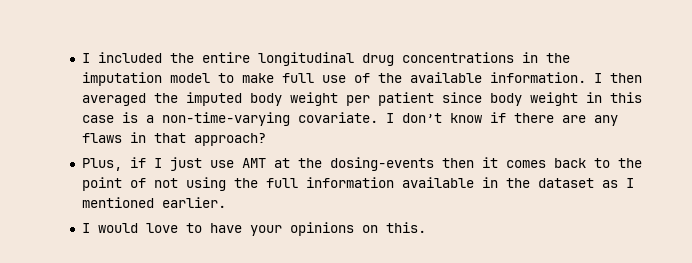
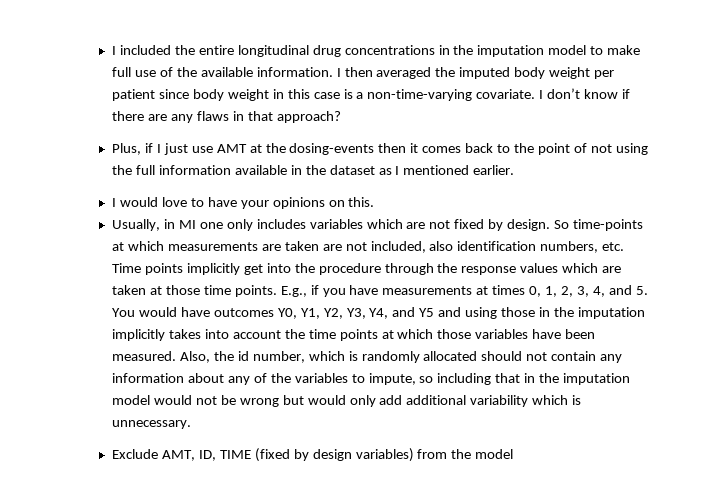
+ Usually, in MI one only includes variables which are not fixed by design. So time-points at which measurements are taken are not included, also identification numbers, etc. Time points implicitly get into the procedure through the response values which are taken at those time points. E.g., if you have measurements at times 0, 1, 2, 3, 4, and 5. You would have outcomes Y0, Y1, Y2, Y3, Y4, and Y5 and using those in the imputation implicitly takes into account the time points at which those variables have been measured. Also, the id number, which is randomly allocated should not contain any information about any of the variables to impute, so including that in the imputation model would not be wrong but would only add additional variability which is unnecessary.
+ Exclude AMT, ID, TIME (fixed by design variables) from the model

